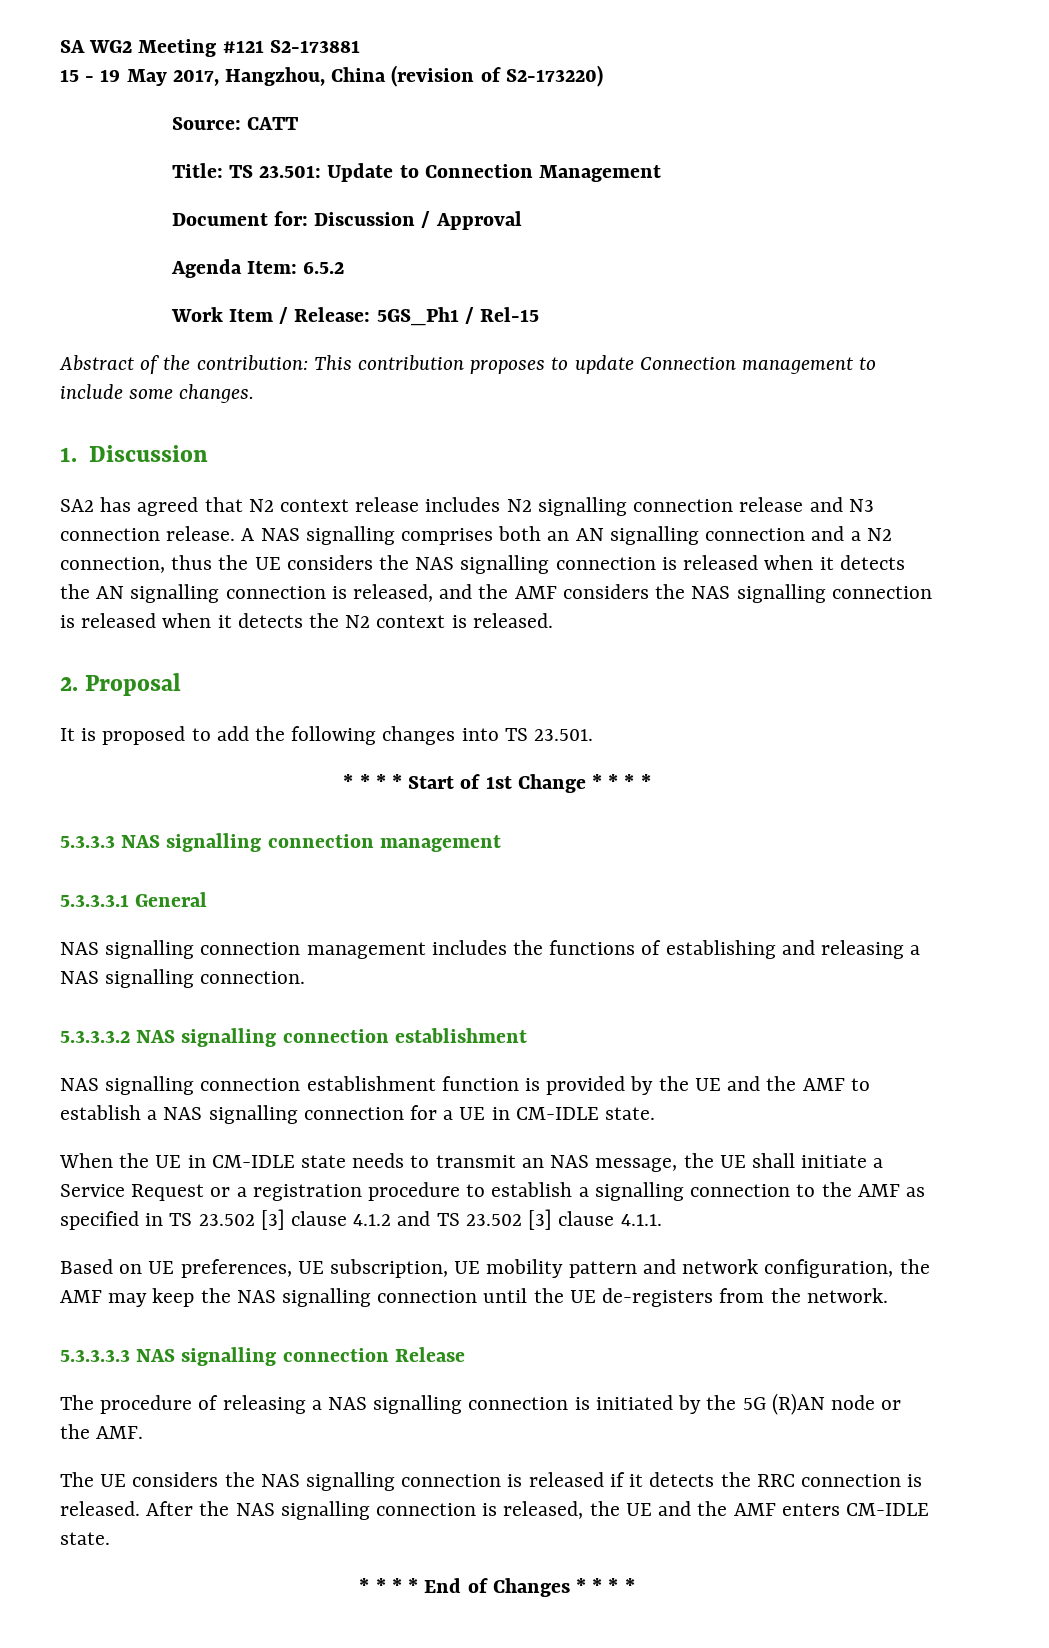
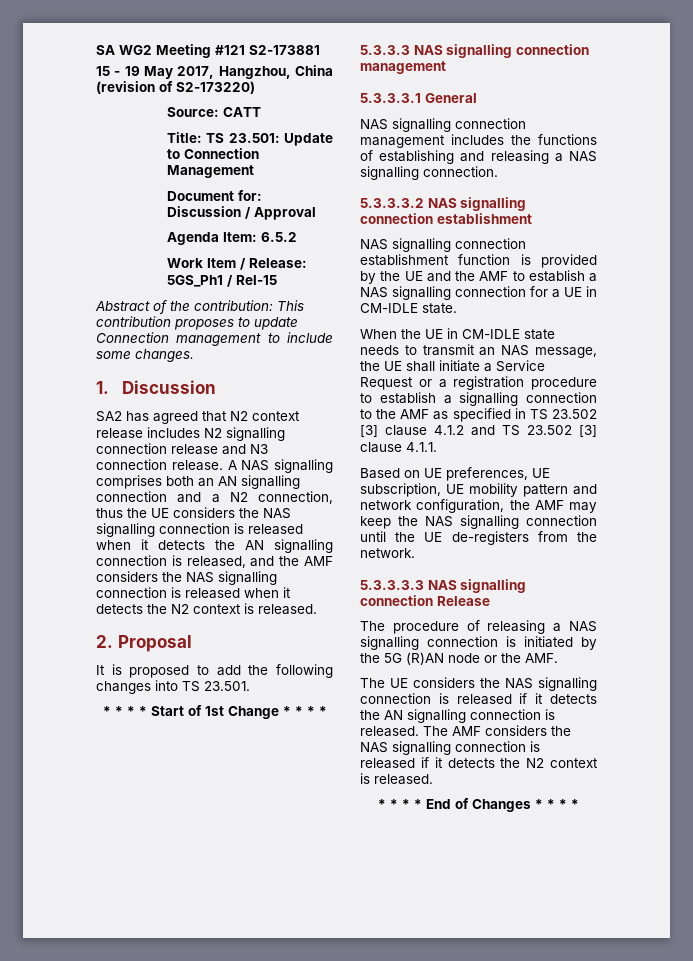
- The UE considers the NAS signalling connection is released if it detects the RRC connection is released.
+ The UE considers the NAS signalling connection is released if it detects the AN signalling connection is released.
- After the NAS signalling connection is released, the UE and the AMF enters CM-IDLE state.
+ The AMF considers the NAS signalling connection is released if it detects the N2 context is released.

